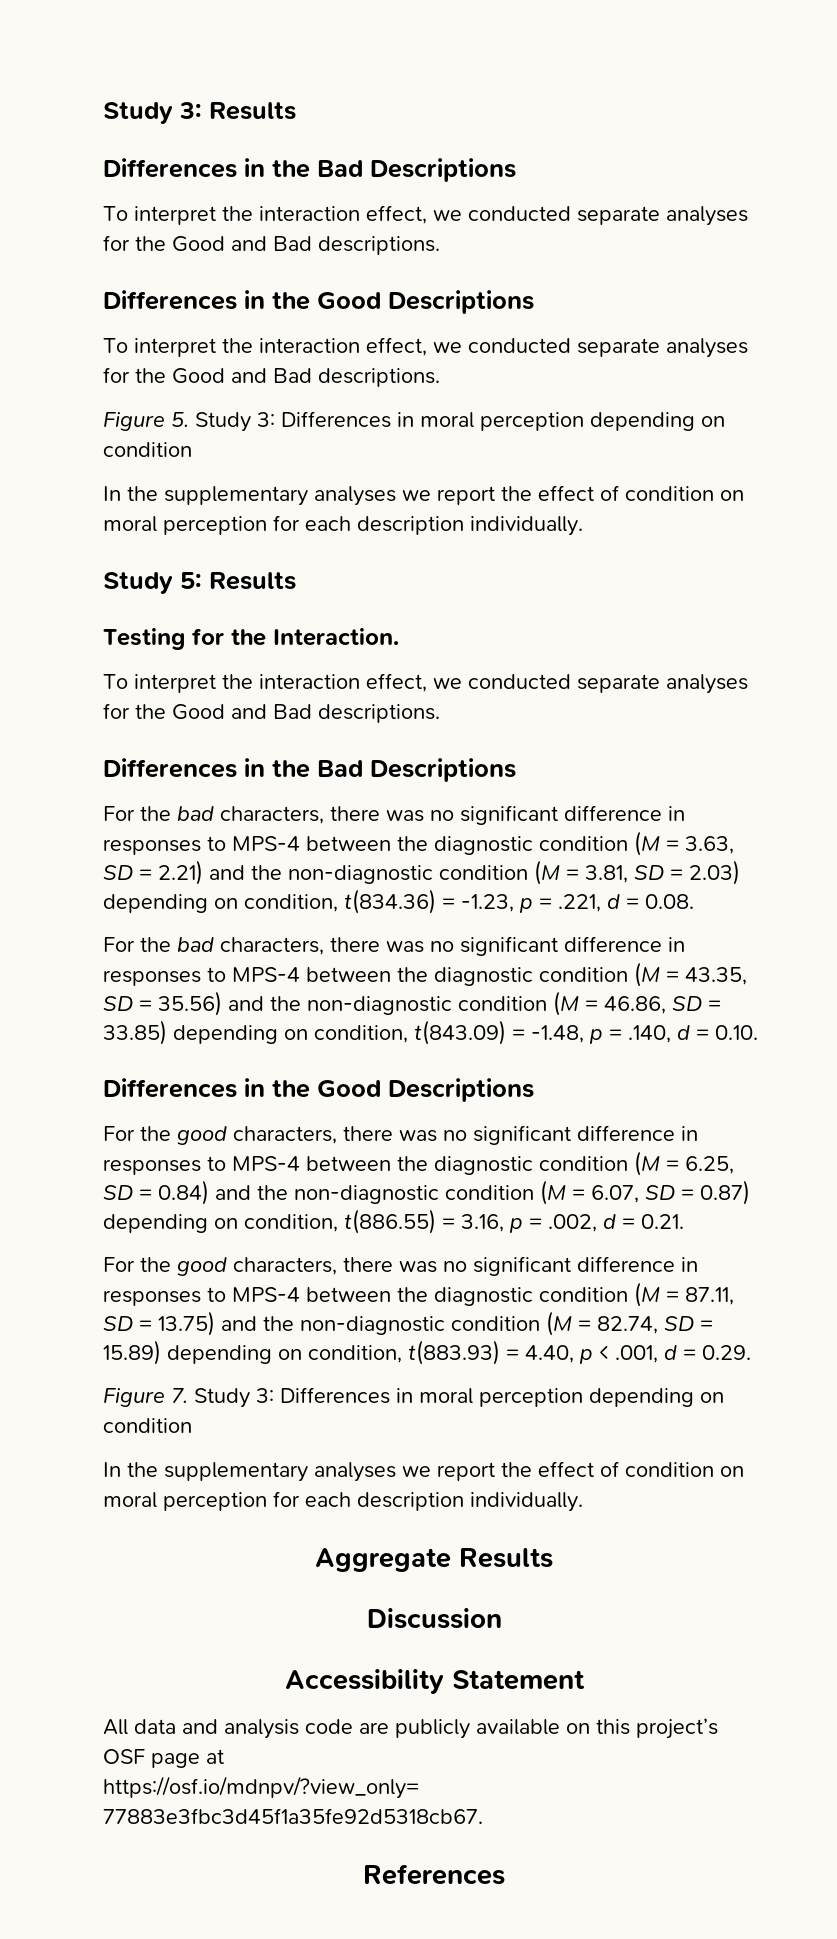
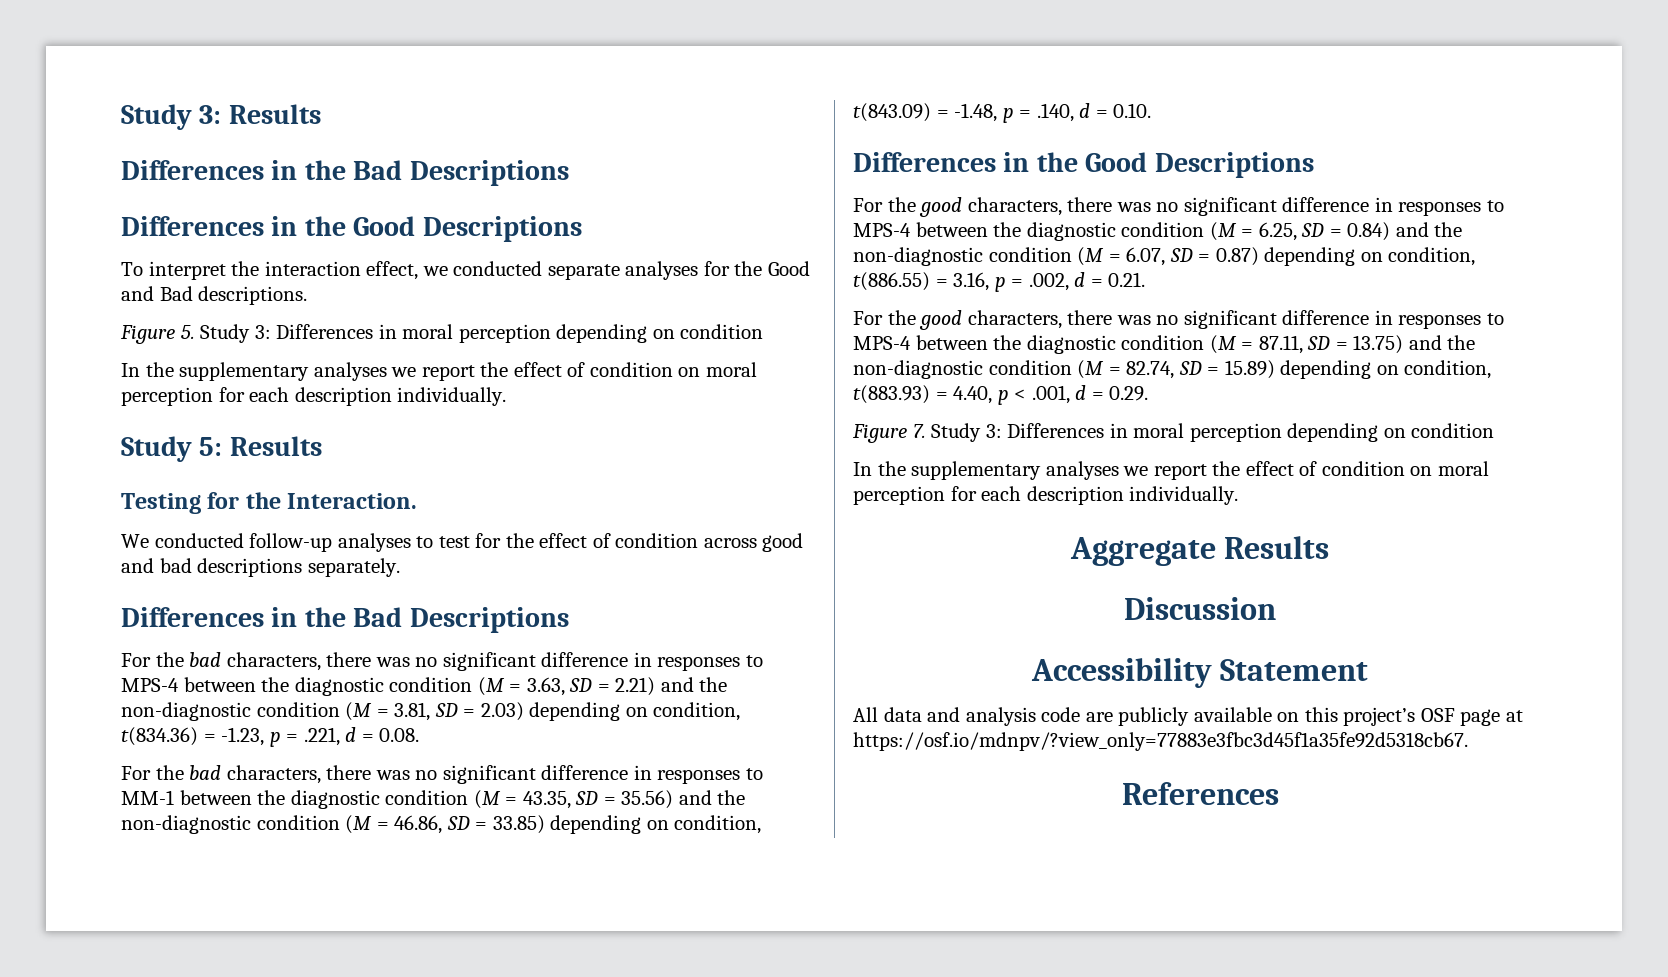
  Study 3: Results
  Differences in the Bad Descriptions
- To interpret the interaction effect, we conducted separate analyses for the Good and Bad descriptions.
  Testing for the Interaction.
- To interpret the interaction effect, we conducted separate analyses for the Good and Bad descriptions.
+ We conducted follow-up analyses to test for the effect of condition across good and bad descriptions separately.
- For the bad characters, there was no significant difference in responses to MPS-4 between the diagnostic condition (M = 43.35, SD = 35.56) and the non-diagnostic condition (M = 46.86, SD = 33.85) depending on condition, t(843.09) = -1.48, p = .140, d = 0.10.
+ For the bad characters, there was no significant difference in responses to MM-1 between the diagnostic condition (M = 43.35, SD = 35.56) and the non-diagnostic condition (M = 46.86, SD = 33.85) depending on condition, t(843.09) = -1.48, p = .140, d = 0.10.

